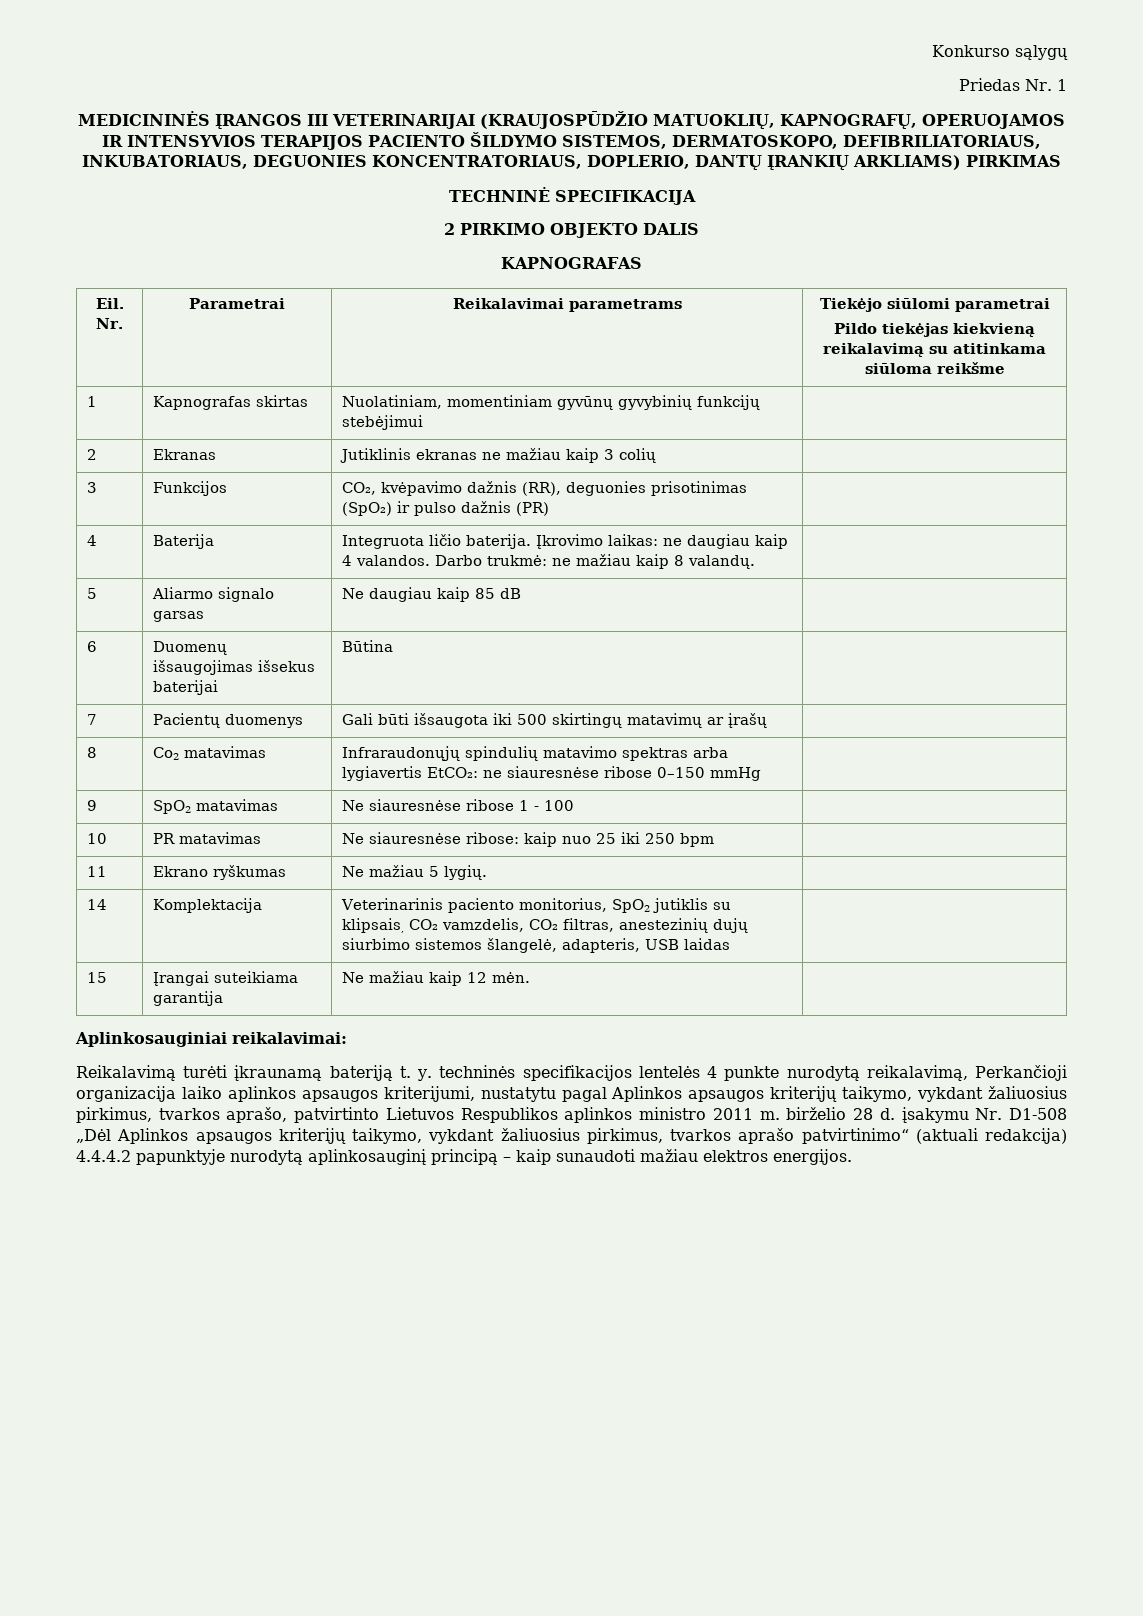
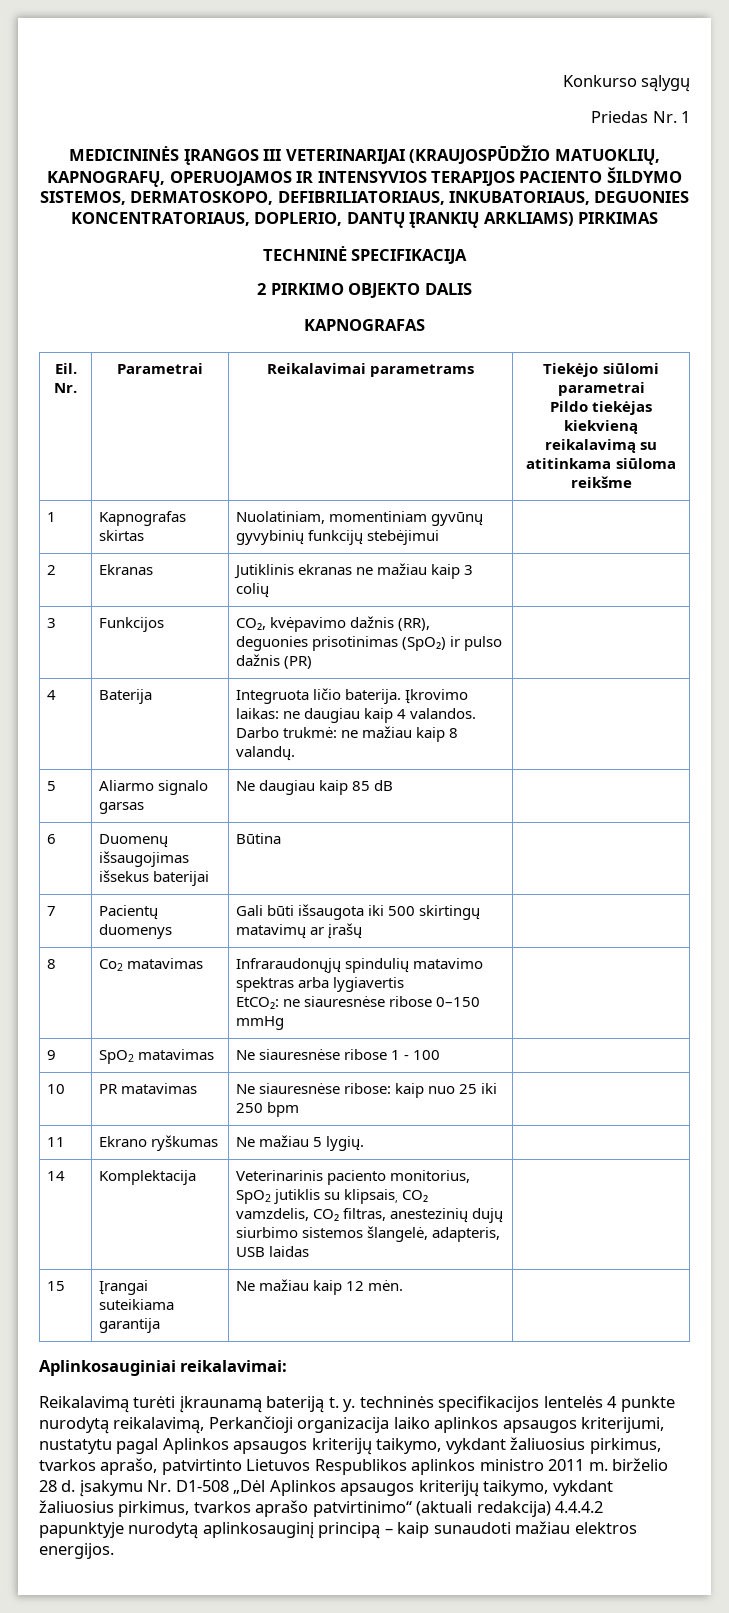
- 8 | Co2 matavimas | Infraraudonųjų spindulių matavimo spektras arba lygiavertis EtCO₂: ne siauresnėse ribose 0–150 mmHg |
+ 8 | Co2 matavimas | Infraraudonųjų spindulių matavimo spektras arba lygiavertis
+ EtCO₂: ne siauresnėse ribose 0–150 mmHg |

